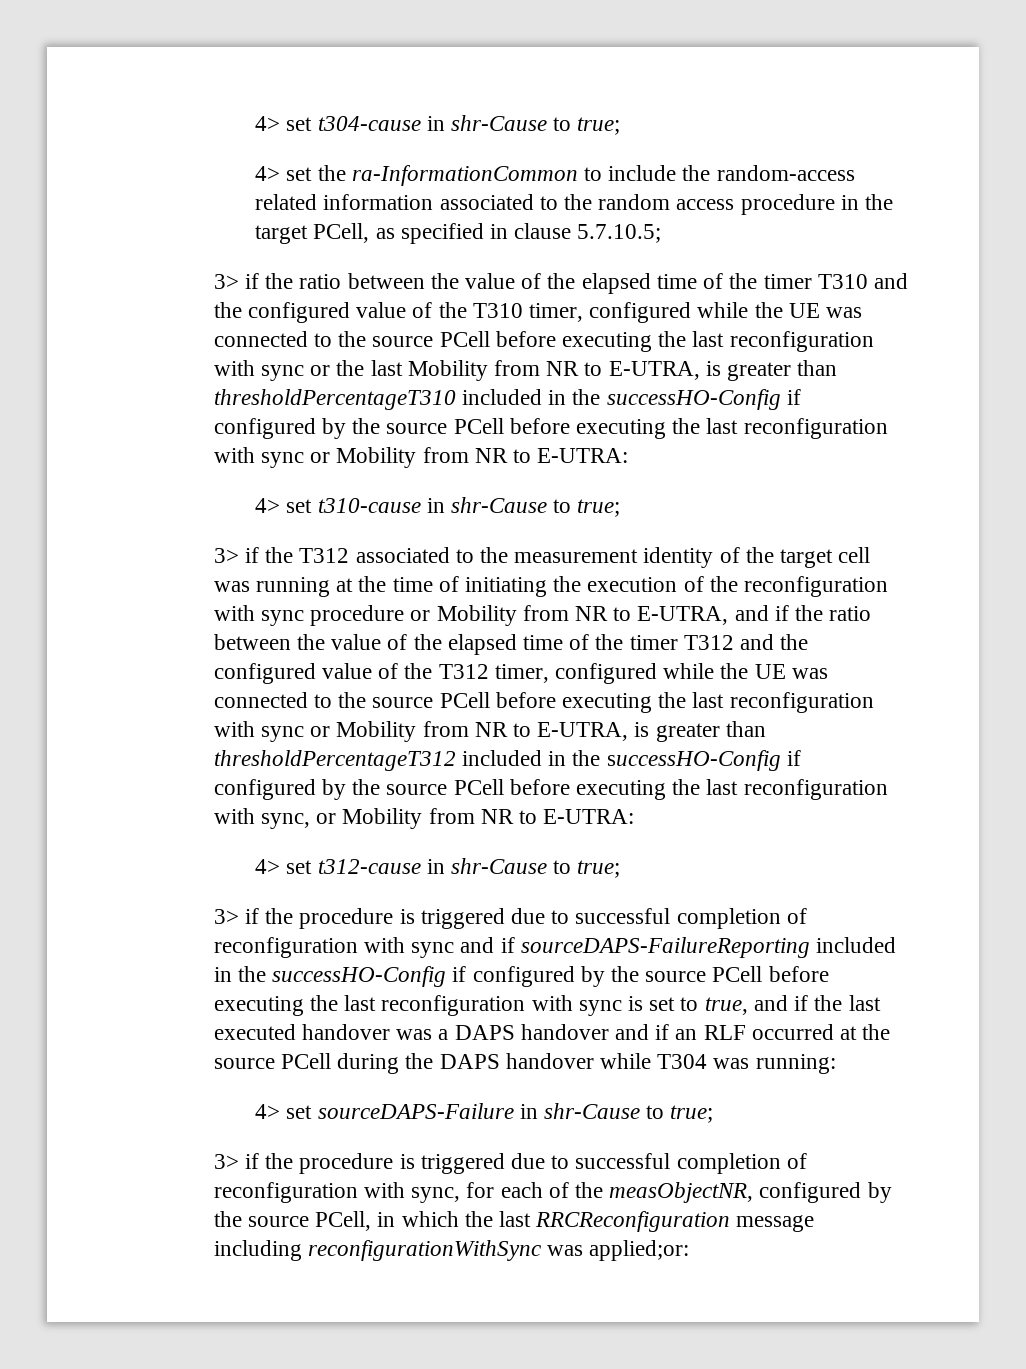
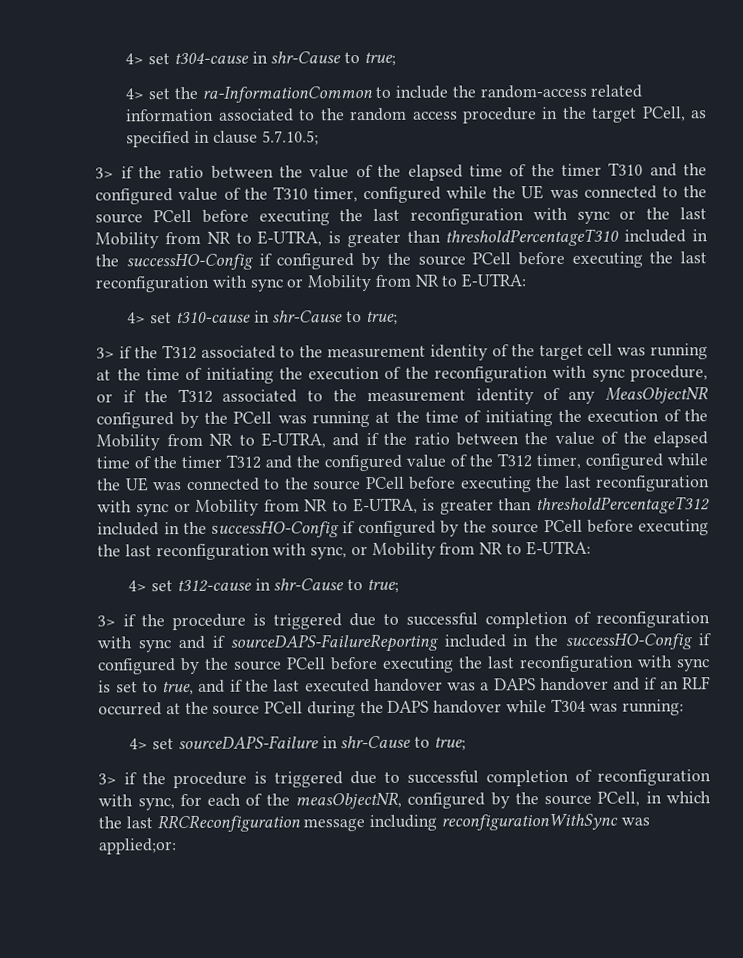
- 3> if the T312 associated to the measurement identity of the target cell was running at the time of initiating the execution of the reconfiguration with sync procedure or Mobility from NR to E-UTRA, and if the ratio between the value of the elapsed time of the timer T312 and the configured value of the T312 timer, configured while the UE was connected to the source PCell before executing the last reconfiguration with sync or Mobility from NR to E-UTRA, is greater than thresholdPercentageT312 included in the successHO-Config if configured by the source PCell before executing the last reconfiguration with sync, or Mobility from NR to E-UTRA:
+ 3> if the T312 associated to the measurement identity of the target cell was running at the time of initiating the execution of the reconfiguration with sync procedure, or if the T312 associated to the measurement identity of any MeasObjectNR configured by the PCell was running at the time of initiating the execution of the Mobility from NR to E-UTRA, and if the ratio between the value of the elapsed time of the timer T312 and the configured value of the T312 timer, configured while the UE was connected to the source PCell before executing the last reconfiguration with sync or Mobility from NR to E-UTRA, is greater than thresholdPercentageT312 included in the successHO-Config if configured by the source PCell before executing the last reconfiguration with sync, or Mobility from NR to E-UTRA:

